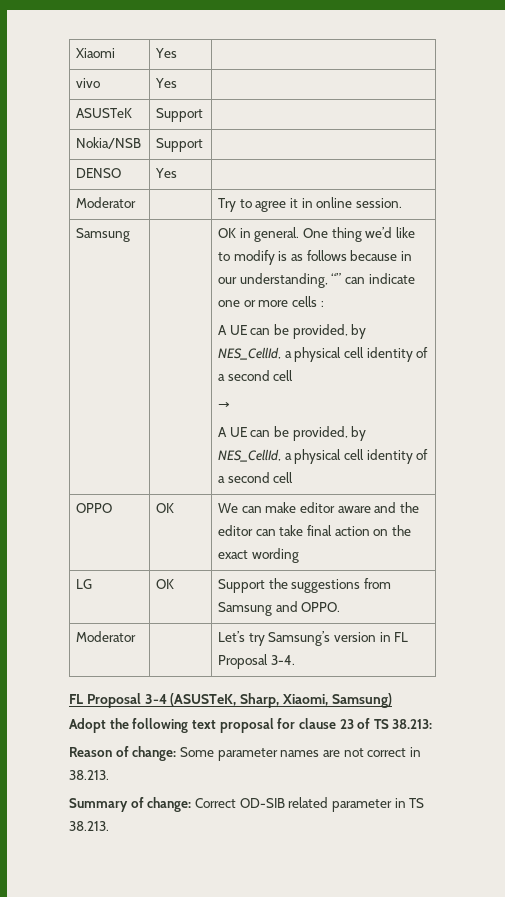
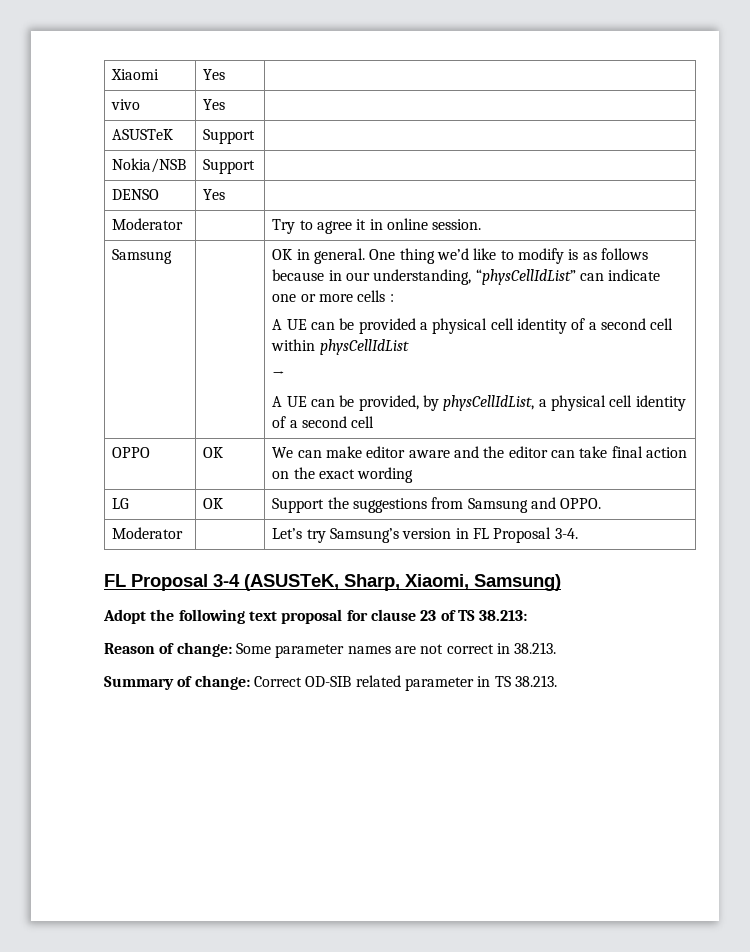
- One thing we’d like to modify is as follows because in our understanding, “” can indicate one or more cells :
- A UE can be provided, by NES_CellId, a physical cell identity of a second cell
+ One thing we’d like to modify is as follows because in our understanding, “physCellIdList” can indicate one or more cells :
+ A UE can be provided a physical cell identity of a second cell within physCellIdList
  →
- A UE can be provided, by NES_CellId, a physical cell identity of a second cell
+ A UE can be provided, by physCellIdList, a physical cell identity of a second cell

